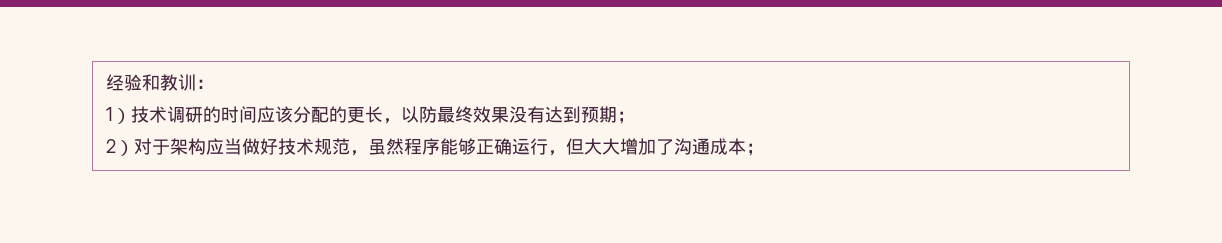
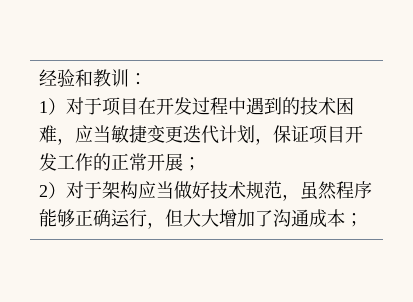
- 1）技术调研的时间应该分配的更长，以防最终效果没有达到预期；
+ 1）对于项目在开发过程中遇到的技术困难，应当敏捷变更迭代计划，保证项目开发工作的正常开展；

